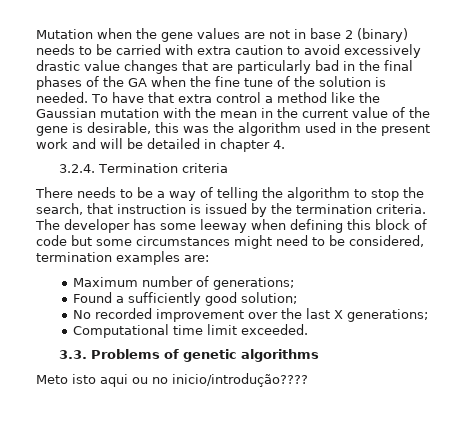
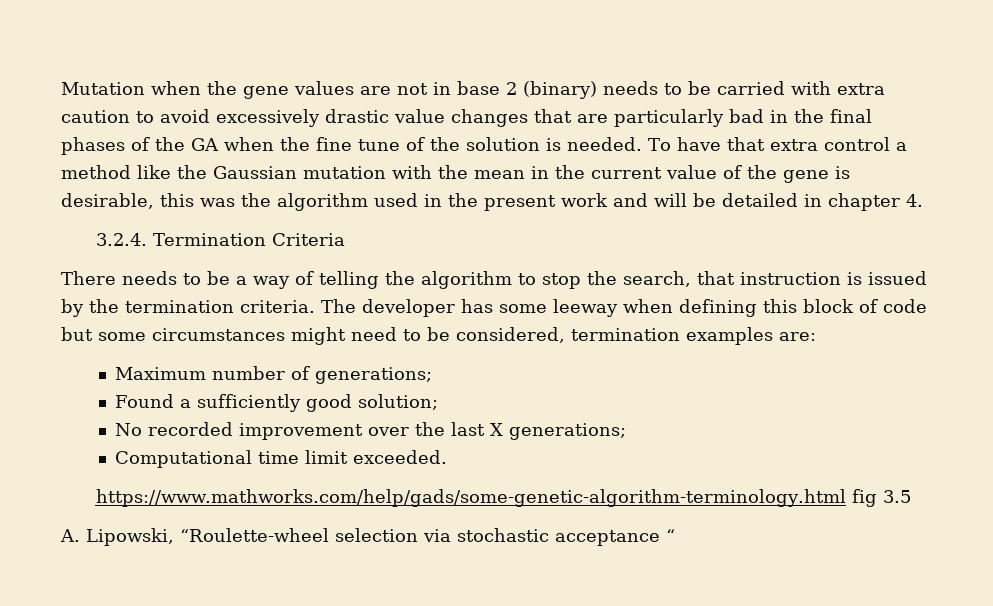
- 3.2.4. Termination criteria
+ 3.2.4. Termination Criteria
- 3.3. Problems of genetic algorithms
- Meto isto aqui ou no inicio/introdução????
+ https://www.mathworks.com/help/gads/some-genetic-algorithm-terminology.html fig 3.5
+ A. Lipowski, “Roulette-wheel selection via stochastic acceptance “

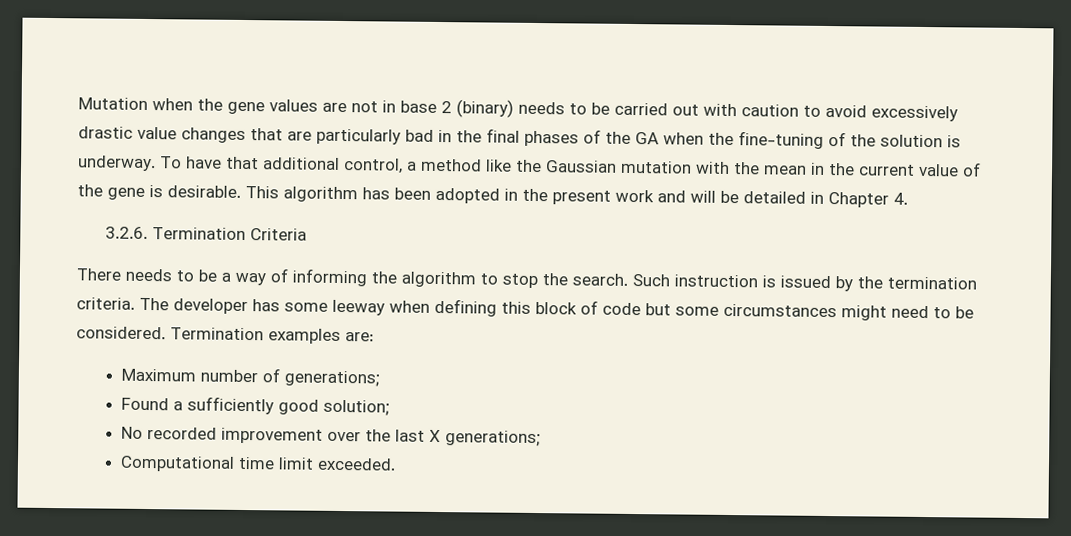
- Mutation when the gene values are not in base 2 (binary) needs to be carried with extra caution to avoid excessively drastic value changes that are particularly bad in the final phases of the GA when the fine tune of the solution is needed.
+ Mutation when the gene values are not in base 2 (binary) needs to be carried out with caution to avoid excessively drastic value changes that are particularly bad in the final phases of the GA when the fine-tuning of the solution is underway.
- To have that extra control a method like the Gaussian mutation with the mean in the current value of the gene is desirable, this was the algorithm used in the present work and will be detailed in chapter 4.
+ To have that additional control, a method like the Gaussian mutation with the mean in the current value of the gene is desirable. This algorithm has been adopted in the present work and will be detailed in Chapter 4.
- 3.2.4. Termination Criteria
+ 3.2.6. Termination Criteria
- There needs to be a way of telling the algorithm to stop the search, that instruction is issued by the termination criteria.
+ There needs to be a way of informing the algorithm to stop the search. Such instruction is issued by the termination criteria.
- The developer has some leeway when defining this block of code but some circumstances might need to be considered, termination examples are:
+ The developer has some leeway when defining this block of code but some circumstances might need to be considered. Termination examples are:
- https://www.mathworks.com/help/gads/some-genetic-algorithm-terminology.html fig 3.5
- A. Lipowski, “Roulette-wheel selection via stochastic acceptance “

